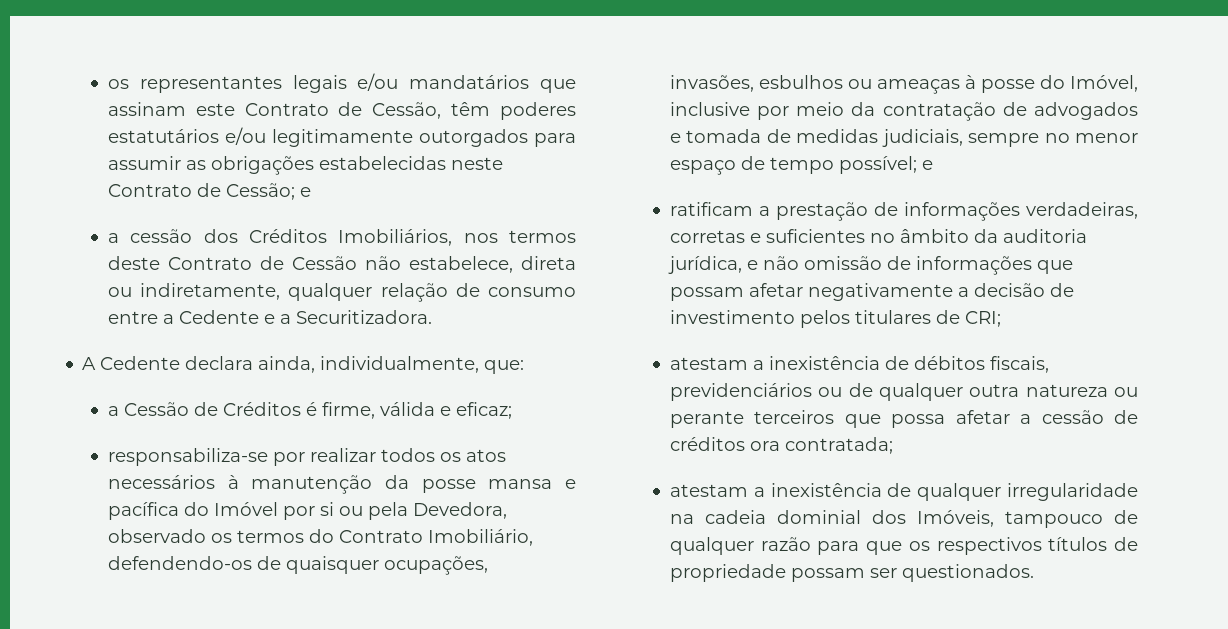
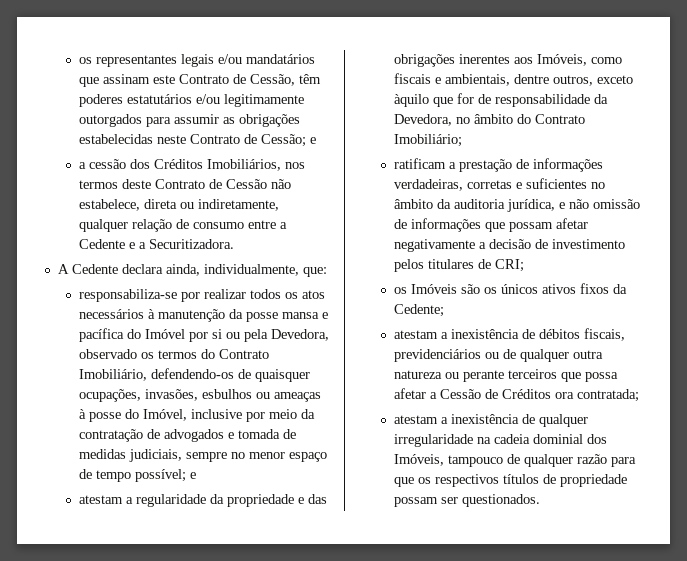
- a Cessão de Créditos é firme, válida e eficaz;
+ atestam a regularidade da propriedade e das obrigações inerentes aos Imóveis, como fiscais e ambientais, dentre outros, exceto àquilo que for de responsabilidade da Devedora, no âmbito do Contrato Imobiliário;
+ os Imóveis são os únicos ativos fixos da Cedente;
- atestam a inexistência de débitos fiscais, previdenciários ou de qualquer outra natureza ou perante terceiros que possa afetar a cessão de créditos ora contratada;
+ atestam a inexistência de débitos fiscais, previdenciários ou de qualquer outra natureza ou perante terceiros que possa afetar a Cessão de Créditos ora contratada;

